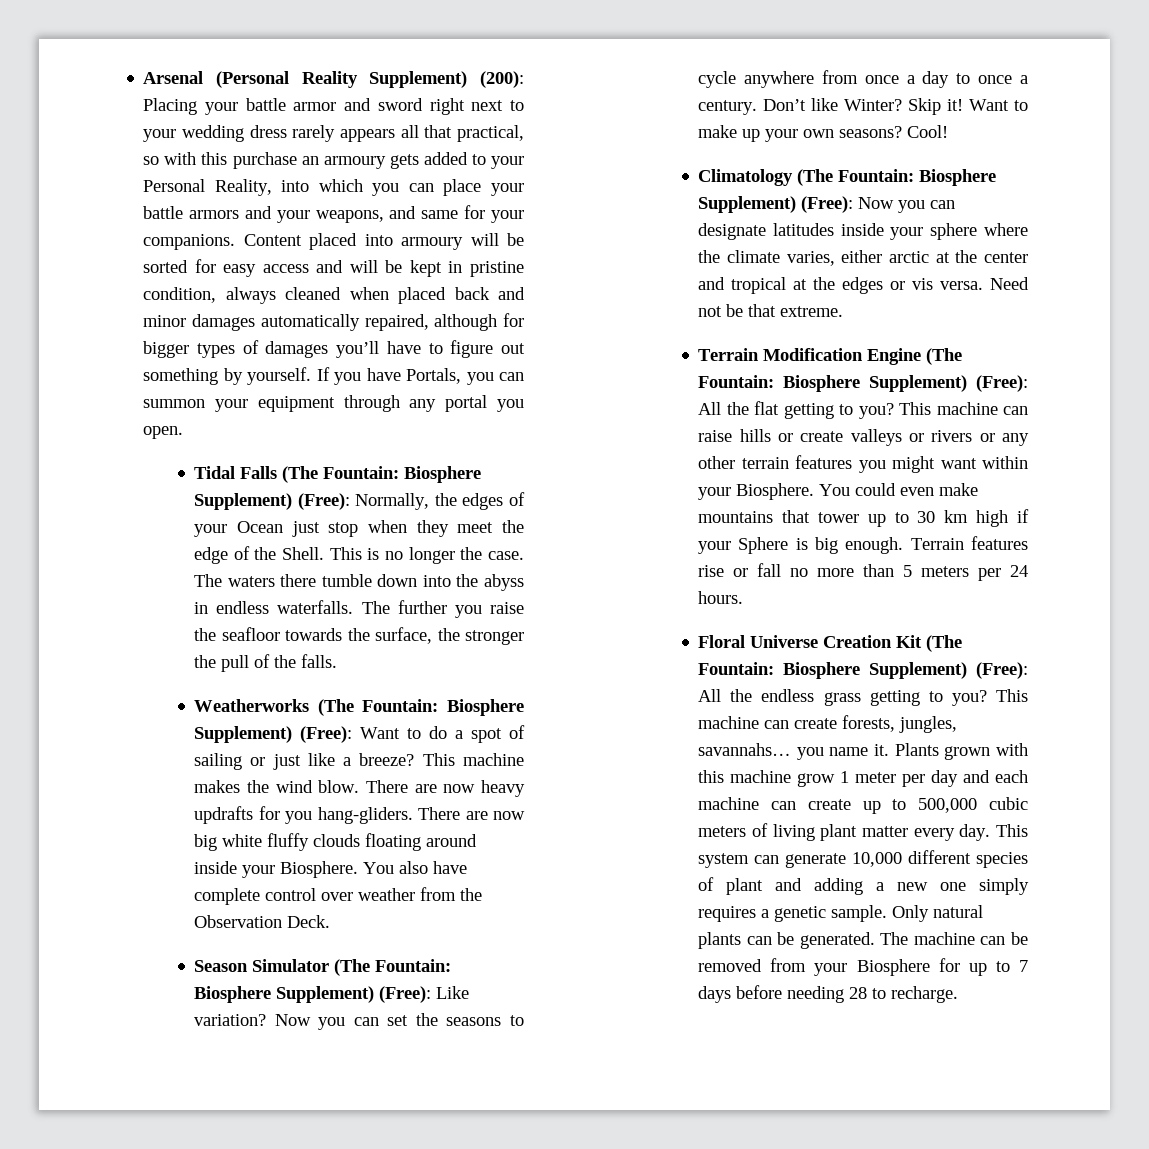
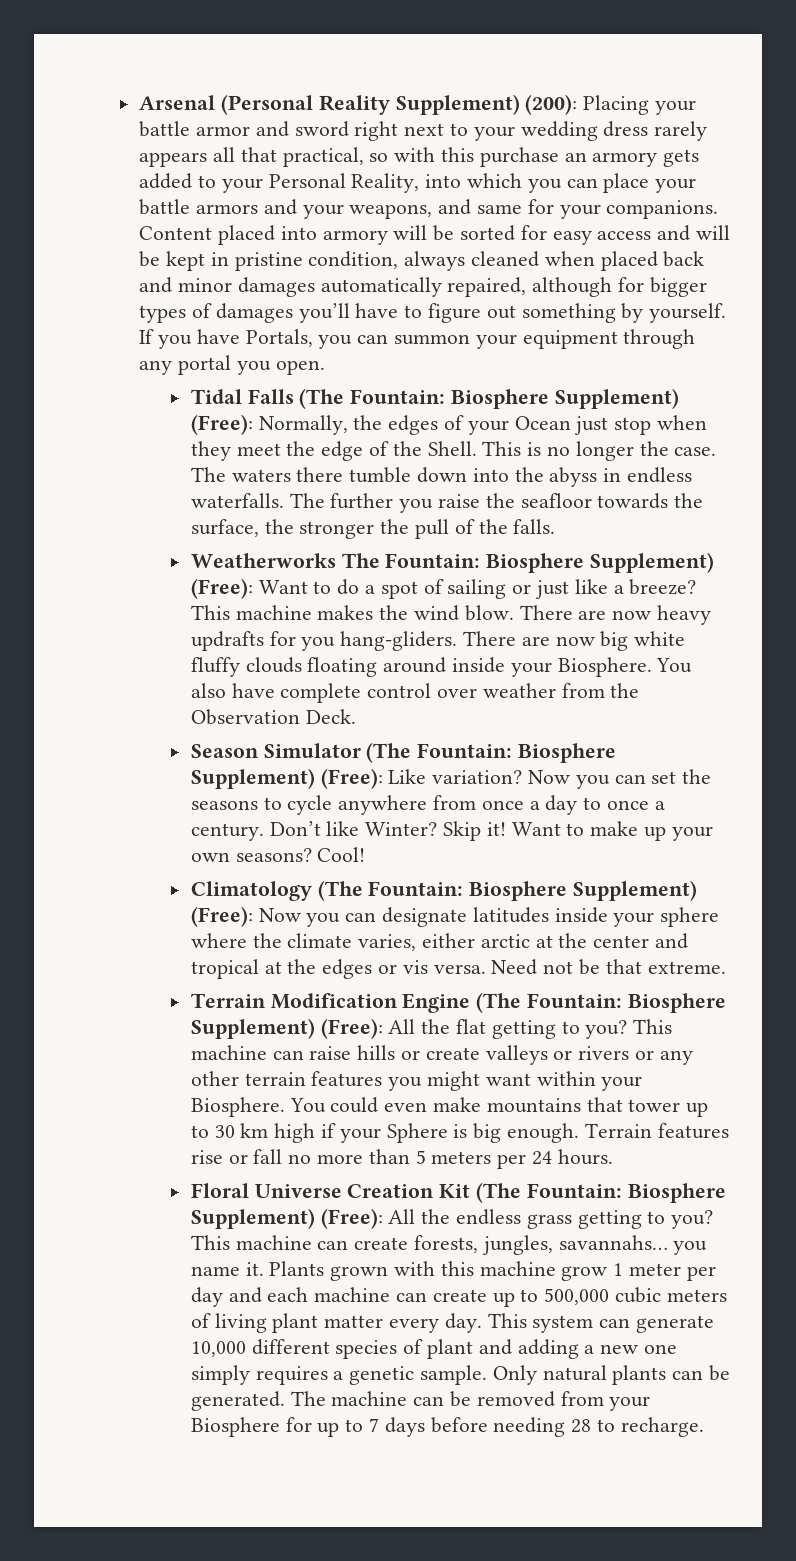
- Arsenal (Personal Reality Supplement) (200): Placing your battle armor and sword right next to your wedding dress rarely appears all that practical, so with this purchase an armoury gets added to your Personal Reality, into which you can place your battle armors and your weapons, and same for your companions.
+ Arsenal (Personal Reality Supplement) (200): Placing your battle armor and sword right next to your wedding dress rarely appears all that practical, so with this purchase an armory gets added to your Personal Reality, into which you can place your battle armors and your weapons, and same for your companions.
- Content placed into armoury will be sorted for easy access and will be kept in pristine condition, always cleaned when placed back and minor damages automatically repaired, although for bigger types of damages you’ll have to figure out something by yourself.
+ Content placed into armory will be sorted for easy access and will be kept in pristine condition, always cleaned when placed back and minor damages automatically repaired, although for bigger types of damages you’ll have to figure out something by yourself.
- Weatherworks (The Fountain: Biosphere Supplement) (Free): Want to do a spot of sailing or just like a breeze?
+ Weatherworks The Fountain: Biosphere Supplement) (Free): Want to do a spot of sailing or just like a breeze?

